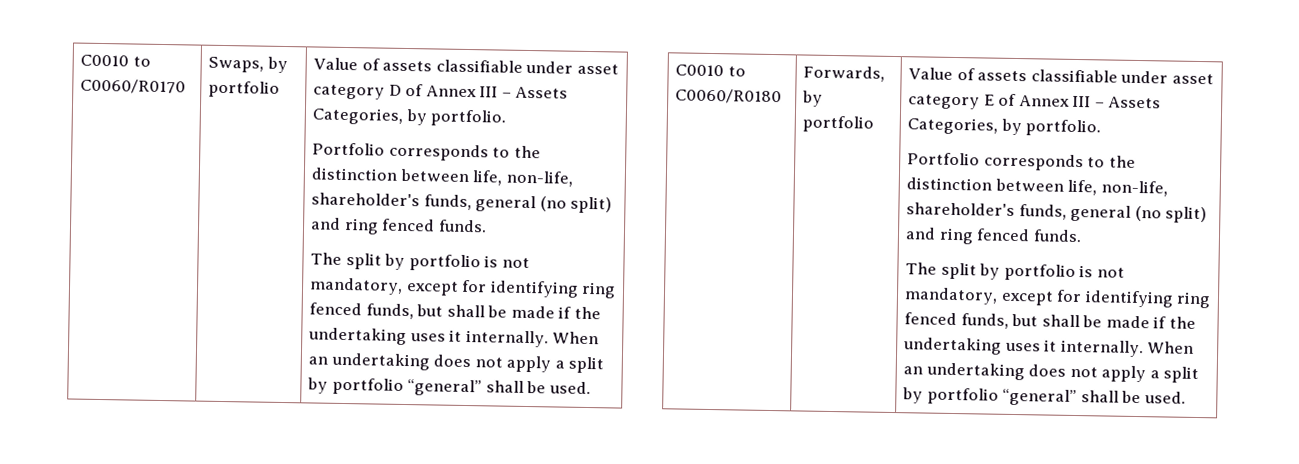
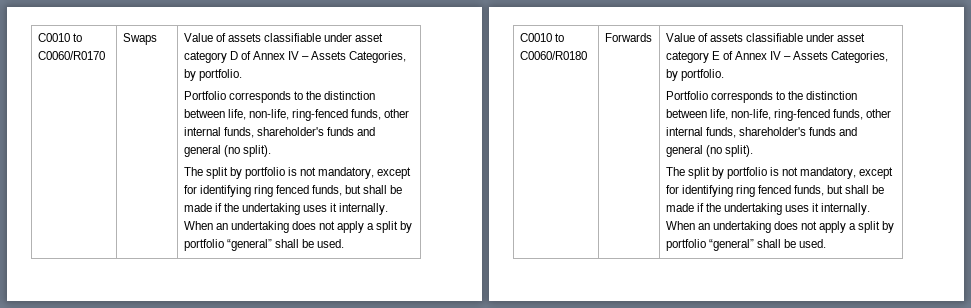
- Swaps, by portfolio
+ Swaps
- Value of assets classifiable under asset category D of Annex III – Assets Categories, by portfolio.
- Portfolio corresponds to the distinction between life, non-life, shareholder's funds, general (no split) and ring fenced funds.
+ Value of assets classifiable under asset category D of Annex IV – Assets Categories, by portfolio.
+ Portfolio corresponds to the distinction between life, non-life, ring-fenced funds, other internal funds, shareholder's funds and general (no split).
- Forwards, by portfolio
+ Forwards
- Value of assets classifiable under asset category E of Annex III – Assets Categories, by portfolio.
- Portfolio corresponds to the distinction between life, non-life, shareholder's funds, general (no split) and ring fenced funds.
+ Value of assets classifiable under asset category E of Annex IV – Assets Categories, by portfolio.
+ Portfolio corresponds to the distinction between life, non-life, ring-fenced funds, other internal funds, shareholder's funds and general (no split).

